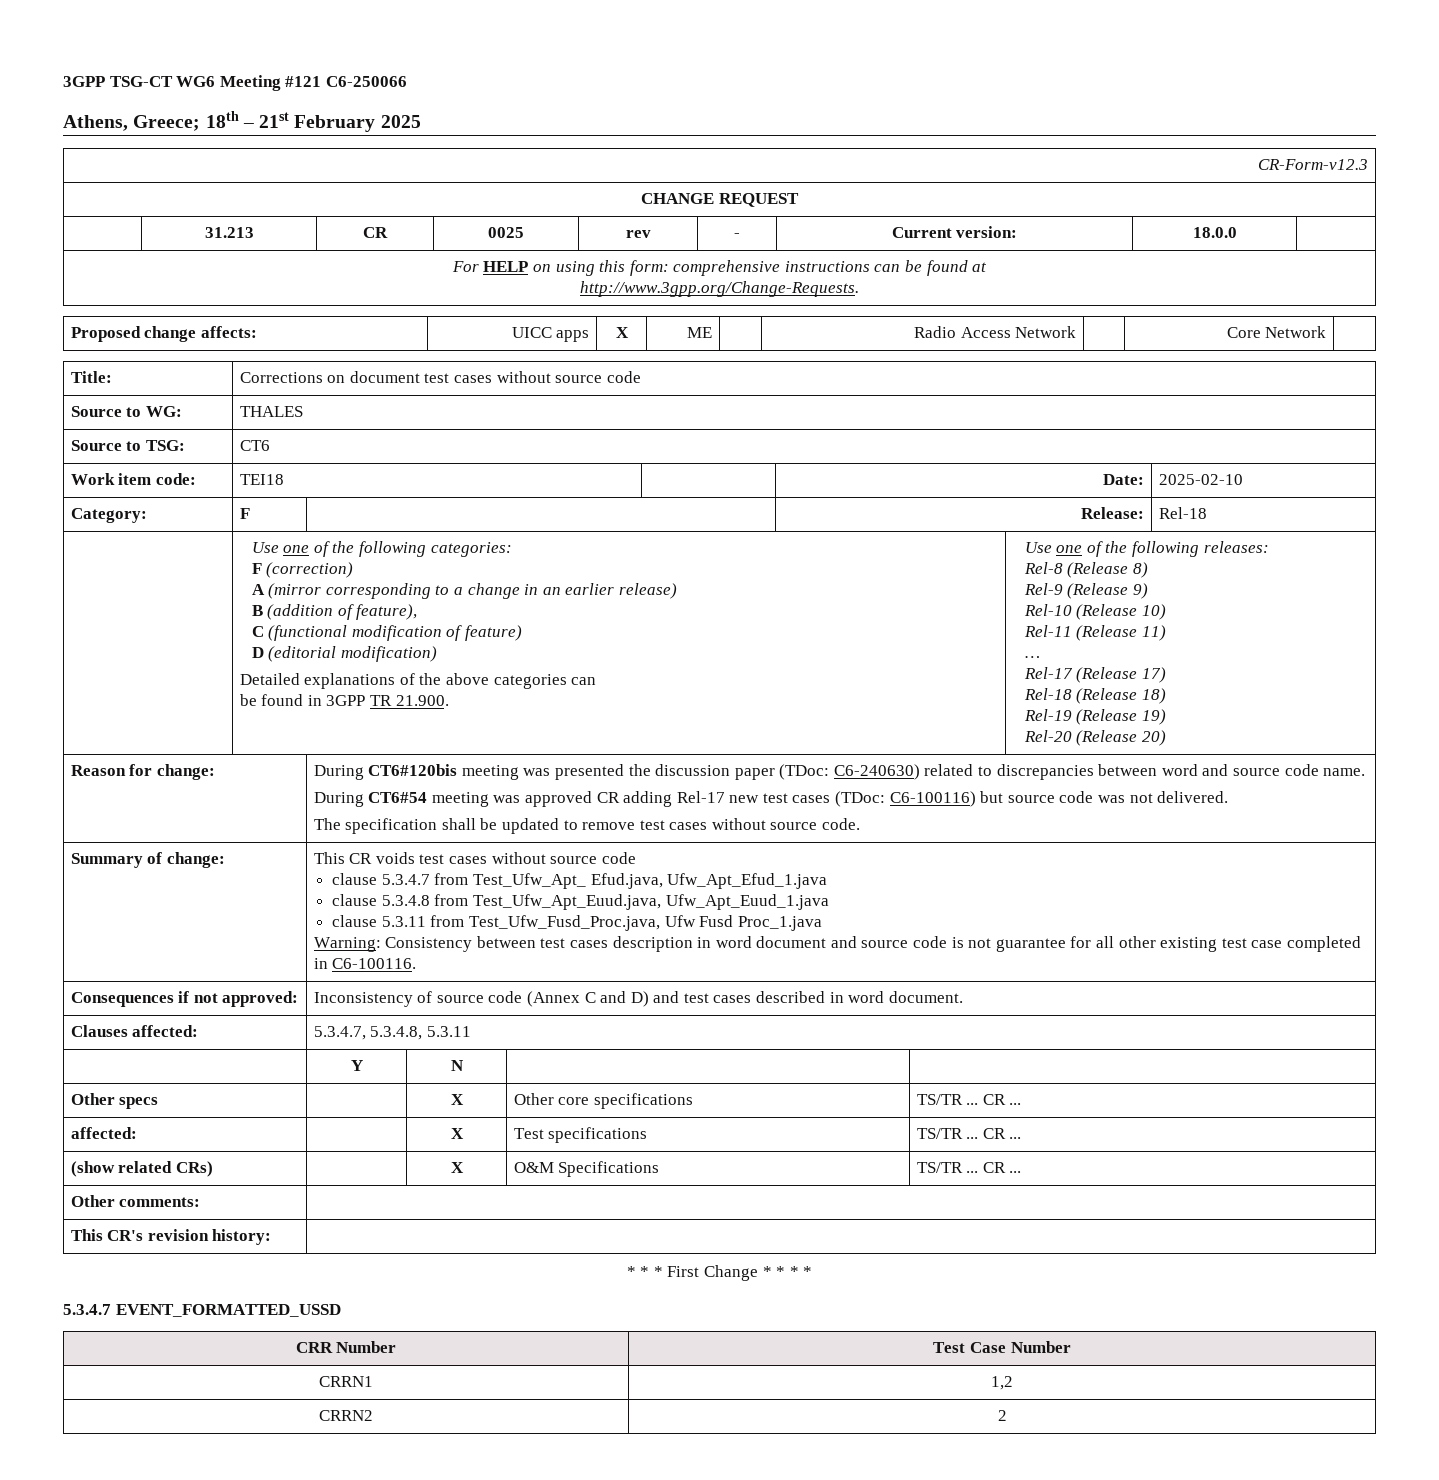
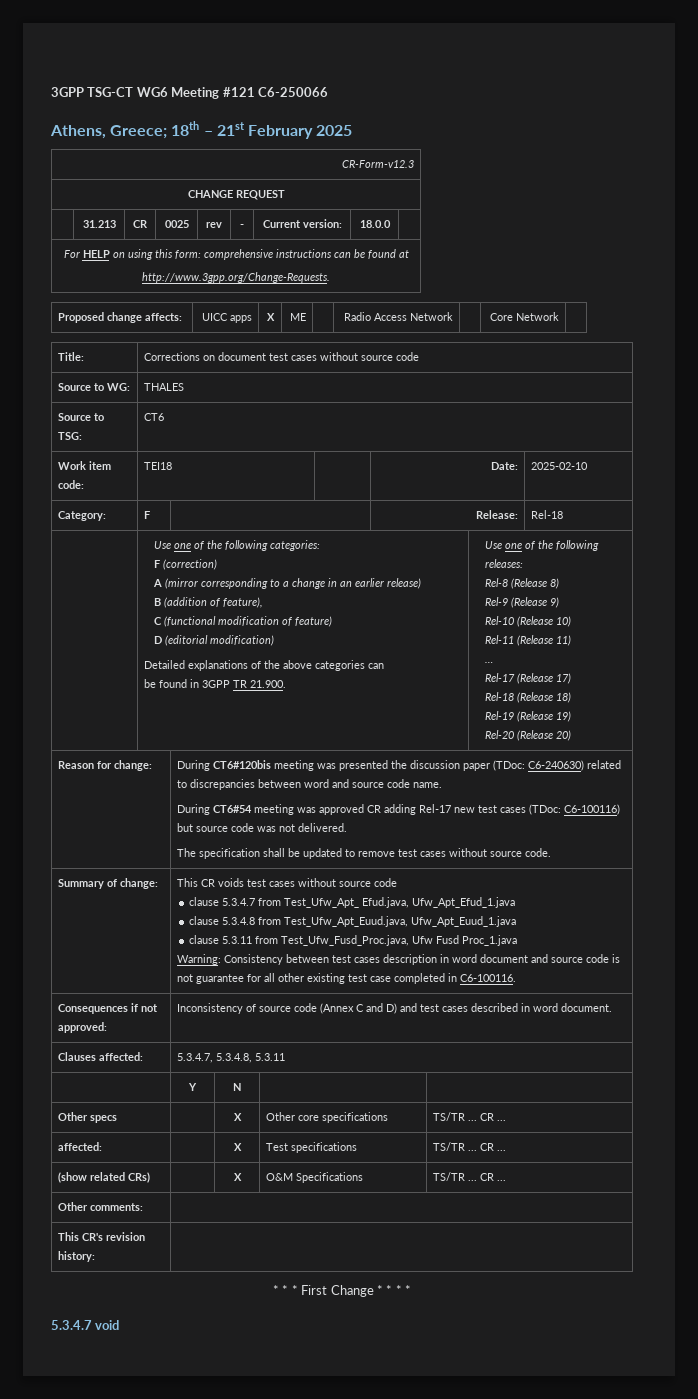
- 5.3.4.7 EVENT_FORMATTED_USSD
- CRR Number | Test Case Number
- CRRN1 | 1,2
- CRRN2 | 2
+ 5.3.4.7 void

